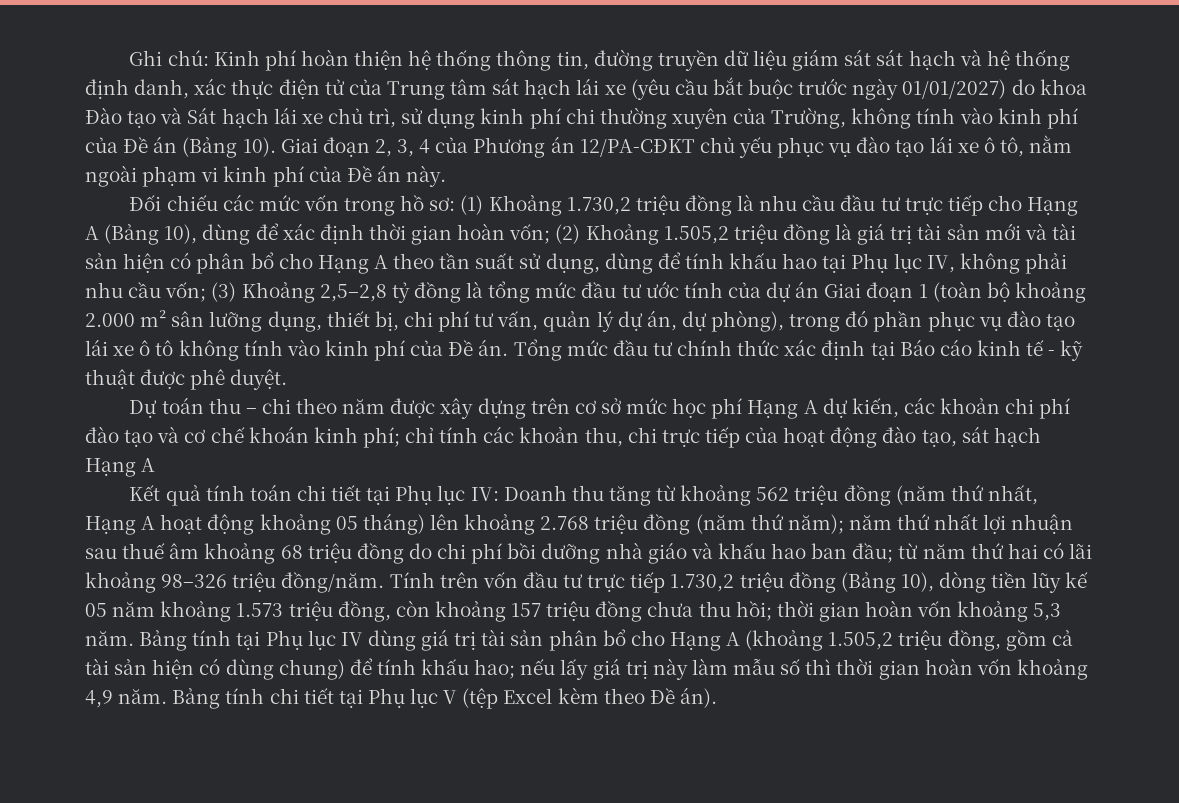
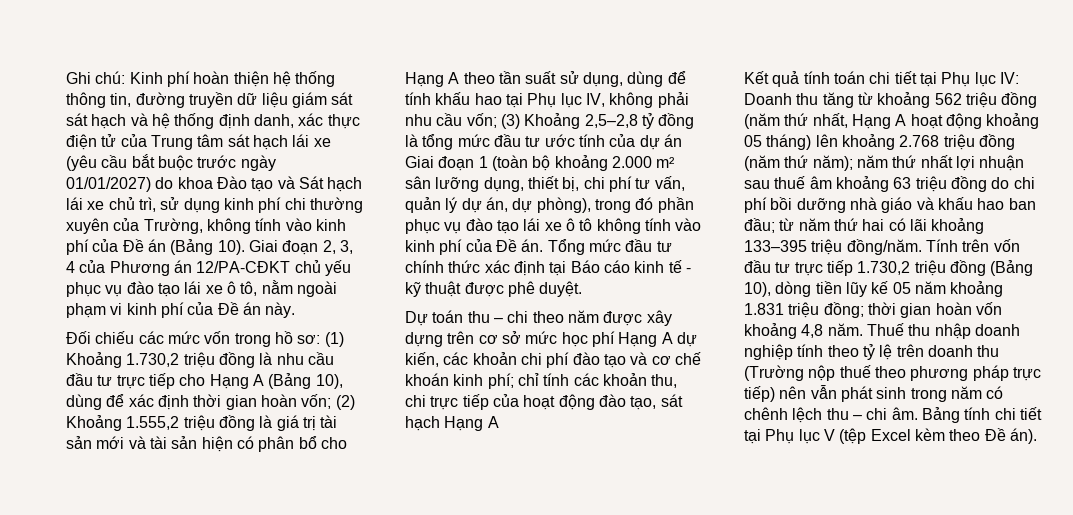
- (2) Khoảng 1.505,2 triệu đồng là giá trị tài sản mới và tài sản hiện có phân bổ cho Hạng A theo tần suất sử dụng, dùng để tính khấu hao tại Phụ lục IV, không phải nhu cầu vốn;
+ (2) Khoảng 1.555,2 triệu đồng là giá trị tài sản mới và tài sản hiện có phân bổ cho Hạng A theo tần suất sử dụng, dùng để tính khấu hao tại Phụ lục IV, không phải nhu cầu vốn;
- năm thứ nhất lợi nhuận sau thuế âm khoảng 68 triệu đồng do chi phí bồi dưỡng nhà giáo và khấu hao ban đầu;
+ năm thứ nhất lợi nhuận sau thuế âm khoảng 63 triệu đồng do chi phí bồi dưỡng nhà giáo và khấu hao ban đầu;
- từ năm thứ hai có lãi khoảng 98–326 triệu đồng/năm.
+ từ năm thứ hai có lãi khoảng 133–395 triệu đồng/năm.
- Tính trên vốn đầu tư trực tiếp 1.730,2 triệu đồng (Bảng 10), dòng tiền lũy kế 05 năm khoảng 1.573 triệu đồng, còn khoảng 157 triệu đồng chưa thu hồi; thời gian hoàn vốn khoảng 5,3 năm. Bảng tính tại Phụ lục IV dùng giá trị tài sản phân bổ cho Hạng A (khoảng 1.505,2 triệu đồng, gồm cả tài sản hiện có dùng chung) để tính khấu hao; nếu lấy giá trị này làm mẫu số thì thời gian hoàn vốn khoảng 4,9 năm.
+ Tính trên vốn đầu tư trực tiếp 1.730,2 triệu đồng (Bảng 10), dòng tiền lũy kế 05 năm khoảng 1.831 triệu đồng; thời gian hoàn vốn khoảng 4,8 năm. Thuế thu nhập doanh nghiệp tính theo tỷ lệ trên doanh thu (Trường nộp thuế theo phương pháp trực tiếp) nên vẫn phát sinh trong năm có chênh lệch thu – chi âm.

